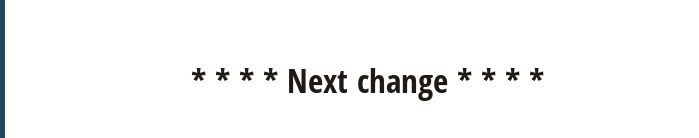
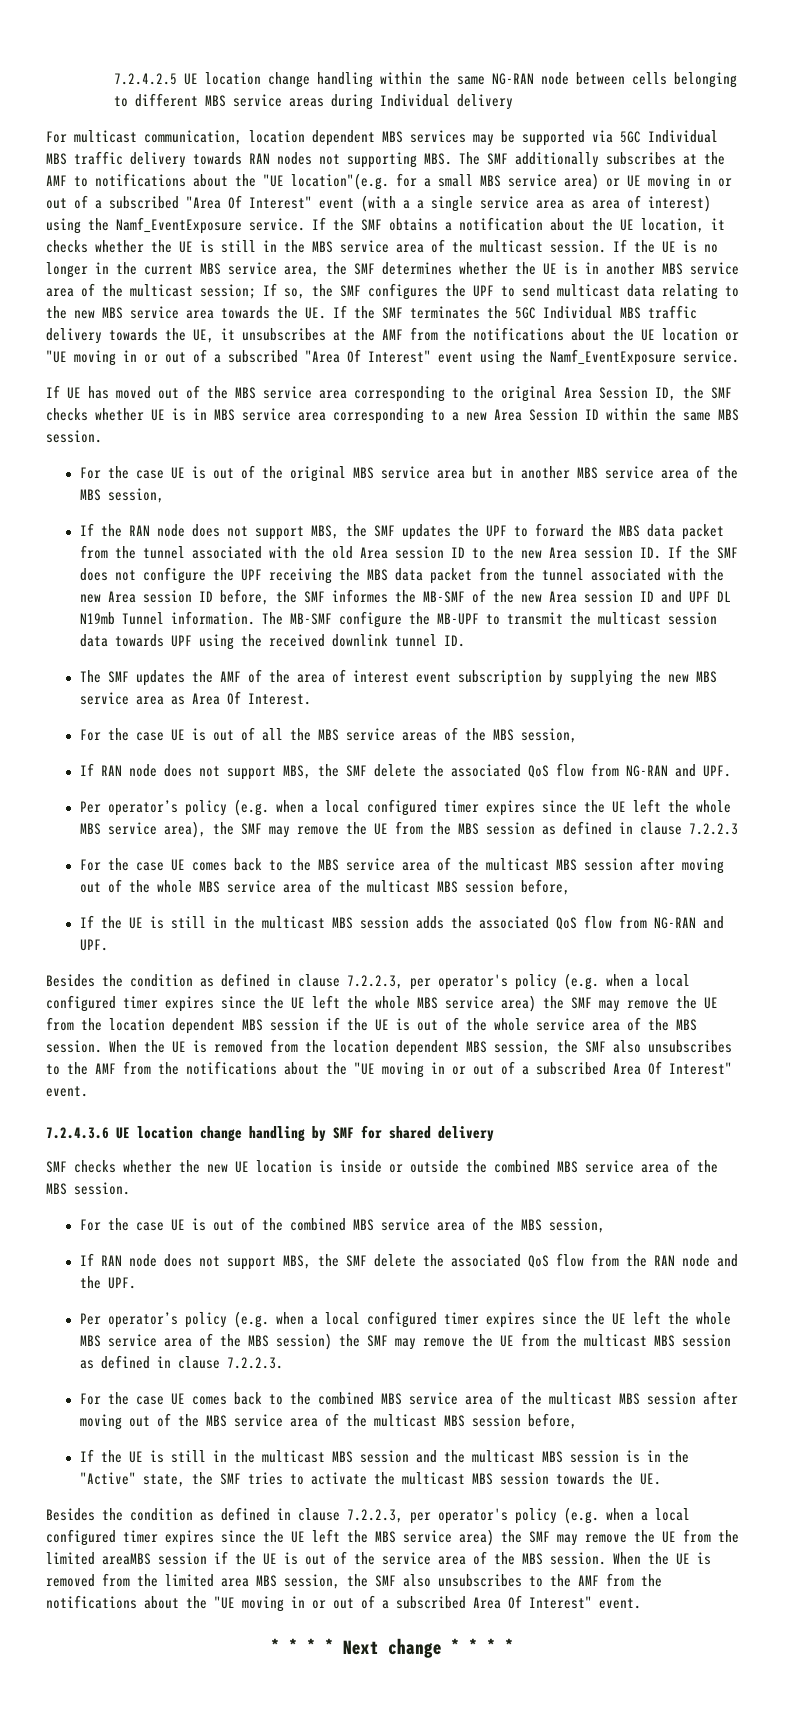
+ 7.2.4.2.5 UE location change handling within the same NG-RAN node between cells belonging to different MBS service areas during Individual delivery
+ For multicast communication, location dependent MBS services may be supported via 5GC Individual MBS traffic delivery towards RAN nodes not supporting MBS. The SMF additionally subscribes at the AMF to notifications about the "UE location"(e.g. for a small MBS service area) or UE moving in or out of a subscribed "Area Of Interest" event (with a a single service area as area of interest) using the Namf_EventExposure service. If the SMF obtains a notification about the UE location, it checks whether the UE is still in the MBS service area of the multicast session. If the UE is no longer in the current MBS service area, the SMF determines whether the UE is in another MBS service area of the multicast session; If so, the SMF configures the UPF to send multicast data relating to the new MBS service area towards the UE. If the SMF terminates the 5GC Individual MBS traffic delivery towards the UE, it unsubscribes at the AMF from the notifications about the UE location or "UE moving in or out of a subscribed "Area Of Interest" event using the Namf_EventExposure service.
+ If UE has moved out of the MBS service area corresponding to the original Area Session ID, the SMF checks whether UE is in MBS service area corresponding to a new Area Session ID within the same MBS session.
+ For the case UE is out of the original MBS service area but in another MBS service area of the MBS session,
+ If the RAN node does not support MBS, the SMF updates the UPF to forward the MBS data packet from the tunnel associated with the old Area session ID to the new Area session ID. If the SMF does not configure the UPF receiving the MBS data packet from the tunnel associated with the new Area session ID before, the SMF informes the MB-SMF of the new Area session ID and UPF DL N19mb Tunnel information. The MB-SMF configure the MB-UPF to transmit the multicast session data towards UPF using the received downlink tunnel ID.
+ The SMF updates the AMF of the area of interest event subscription by supplying the new MBS service area as Area Of Interest.
+ For the case UE is out of all the MBS service areas of the MBS session,
+ If RAN node does not support MBS, the SMF delete the associated QoS flow from NG-RAN and UPF.
+ Per operator’s policy (e.g. when a local configured timer expires since the UE left the whole MBS service area), the SMF may remove the UE from the MBS session as defined in clause 7.2.2.3
+ For the case UE comes back to the MBS service area of the multicast MBS session after moving out of the whole MBS service area of the multicast MBS session before,
+ If the UE is still in the multicast MBS session adds the associated QoS flow from NG-RAN and UPF.
+ Besides the condition as defined in clause 7.2.2.3, per operator's policy (e.g. when a local configured timer expires since the UE left the whole MBS service area) the SMF may remove the UE from the location dependent MBS session if the UE is out of the whole service area of the MBS session. When the UE is removed from the location dependent MBS session, the SMF also unsubscribes to the AMF from the notifications about the "UE moving in or out of a subscribed Area Of Interest" event.
+ 7.2.4.3.6 UE location change handling by SMF for shared delivery
+ SMF checks whether the new UE location is inside or outside the combined MBS service area of the MBS session.
+ For the case UE is out of the combined MBS service area of the MBS session,
+ If RAN node does not support MBS, the SMF delete the associated QoS flow from the RAN node and the UPF.
+ Per operator’s policy (e.g. when a local configured timer expires since the UE left the whole MBS service area of the MBS session) the SMF may remove the UE from the multicast MBS session as defined in clause 7.2.2.3.
+ For the case UE comes back to the combined MBS service area of the multicast MBS session after moving out of the MBS service area of the multicast MBS session before,
+ If the UE is still in the multicast MBS session and the multicast MBS session is in the "Active" state, the SMF tries to activate the multicast MBS session towards the UE.
+ Besides the condition as defined in clause 7.2.2.3, per operator's policy (e.g. when a local configured timer expires since the UE left the MBS service area) the SMF may remove the UE from the limited areaMBS session if the UE is out of the service area of the MBS session. When the UE is removed from the limited area MBS session, the SMF also unsubscribes to the AMF from the notifications about the "UE moving in or out of a subscribed Area Of Interest" event.

